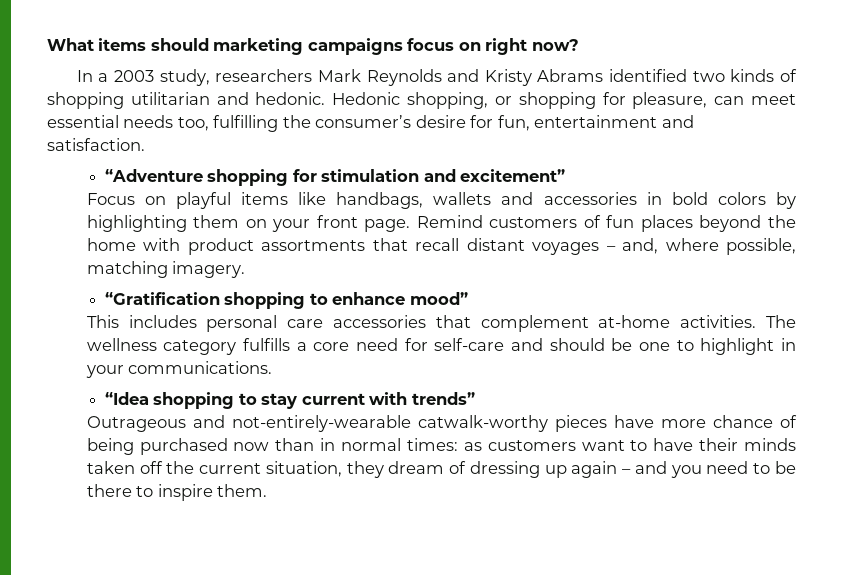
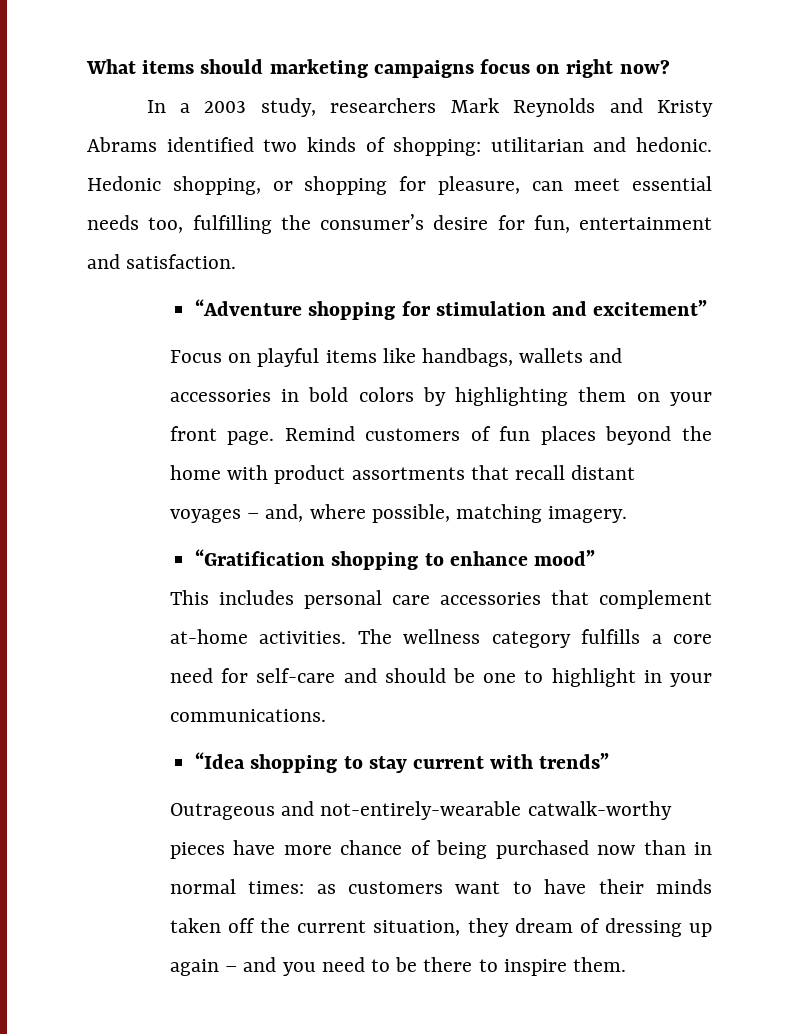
- In a 2003 study, researchers Mark Reynolds and Kristy Abrams identified two kinds of shopping utilitarian and hedonic.
+ In a 2003 study, researchers Mark Reynolds and Kristy Abrams identified two kinds of shopping: utilitarian and hedonic.

